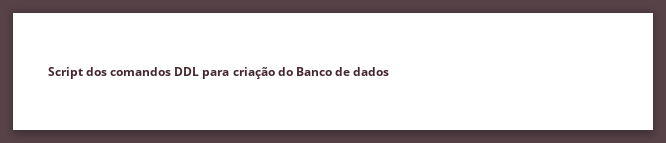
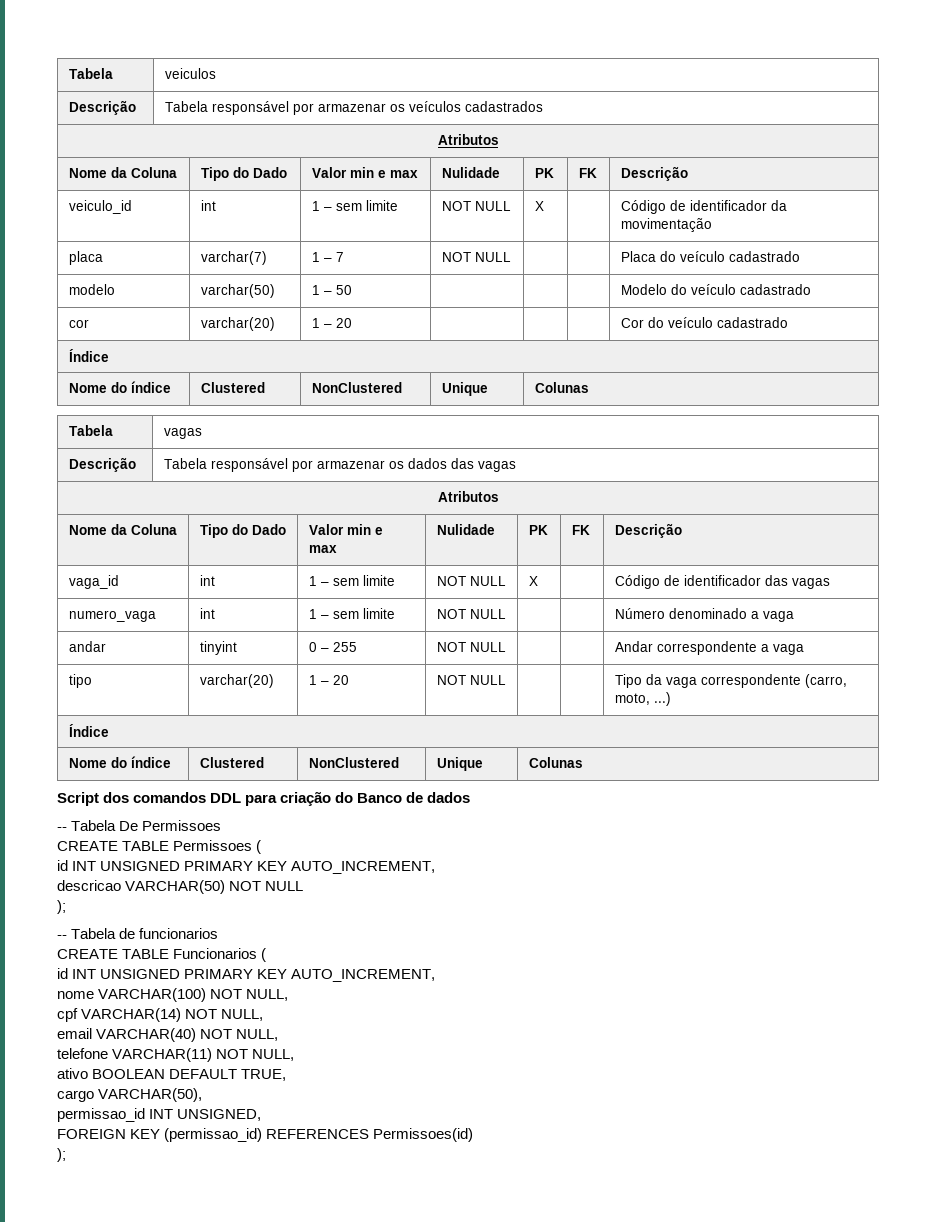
+ Tabela | veiculos
+ Descrição | Tabela responsável por armazenar os veículos cadastrados
+ Atributos
+ Nome da Coluna | Tipo do Dado | Valor min e max | Nulidade | PK | FK | Descrição
+ veiculo_id | int | 1 – sem limite | NOT NULL | X | | Código de identificador da movimentação
+ placa | varchar(7) | 1 – 7 | NOT NULL | | | Placa do veículo cadastrado
+ modelo | varchar(50) | 1 – 50 | | | | Modelo do veículo cadastrado
+ cor | varchar(20) | 1 – 20 | | | | Cor do veículo cadastrado
+ Índice
+ Nome do índice | Clustered | NonClustered | Unique | Colunas
+ Tabela | vagas
+ Descrição | Tabela responsável por armazenar os dados das vagas
+ Atributos
+ Nome da Coluna | Tipo do Dado | Valor min e max | Nulidade | PK | FK | Descrição
+ vaga_id | int | 1 – sem limite | NOT NULL | X | | Código de identificador das vagas
+ numero_vaga | int | 1 – sem limite | NOT NULL | | | Número denominado a vaga
+ andar | tinyint | 0 – 255 | NOT NULL | | | Andar correspondente a vaga
+ tipo | varchar(20) | 1 – 20 | NOT NULL | | | Tipo da vaga correspondente (carro, moto, ...)
+ Índice
+ Nome do índice | Clustered | NonClustered | Unique | Colunas
+ -- Tabela De Permissoes
+ CREATE TABLE Permissoes (
+ id INT UNSIGNED PRIMARY KEY AUTO_INCREMENT,
+ descricao VARCHAR(50) NOT NULL
+ );
+ -- Tabela de funcionarios
+ CREATE TABLE Funcionarios (
+ id INT UNSIGNED PRIMARY KEY AUTO_INCREMENT,
+ nome VARCHAR(100) NOT NULL,
+ cpf VARCHAR(14) NOT NULL,
+ email VARCHAR(40) NOT NULL,
+ telefone VARCHAR(11) NOT NULL,
+ ativo BOOLEAN DEFAULT TRUE,
+ cargo VARCHAR(50),
+ permissao_id INT UNSIGNED,
+ FOREIGN KEY (permissao_id) REFERENCES Permissoes(id)
+ );

